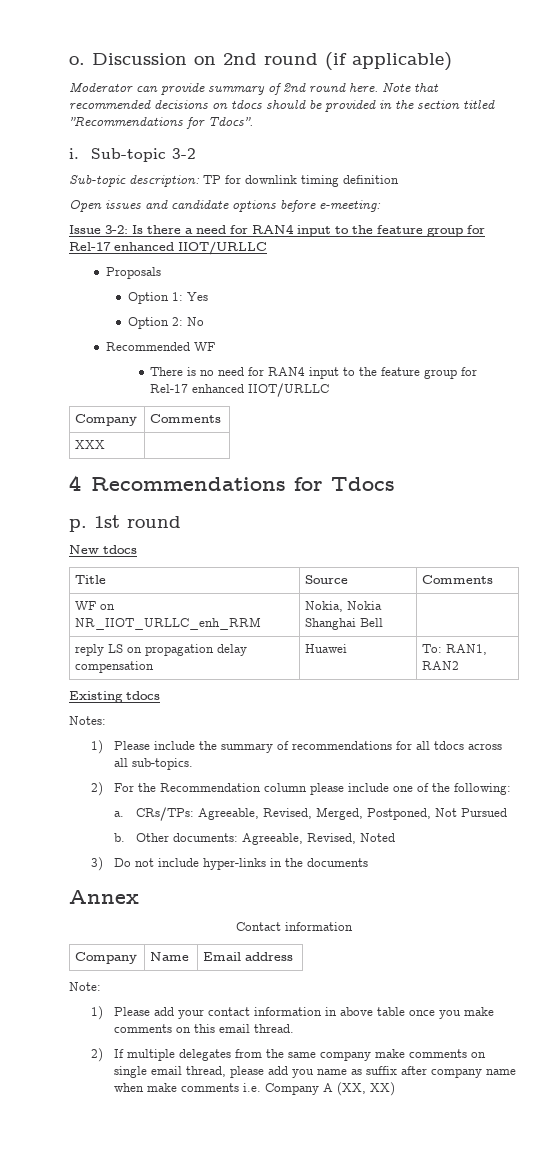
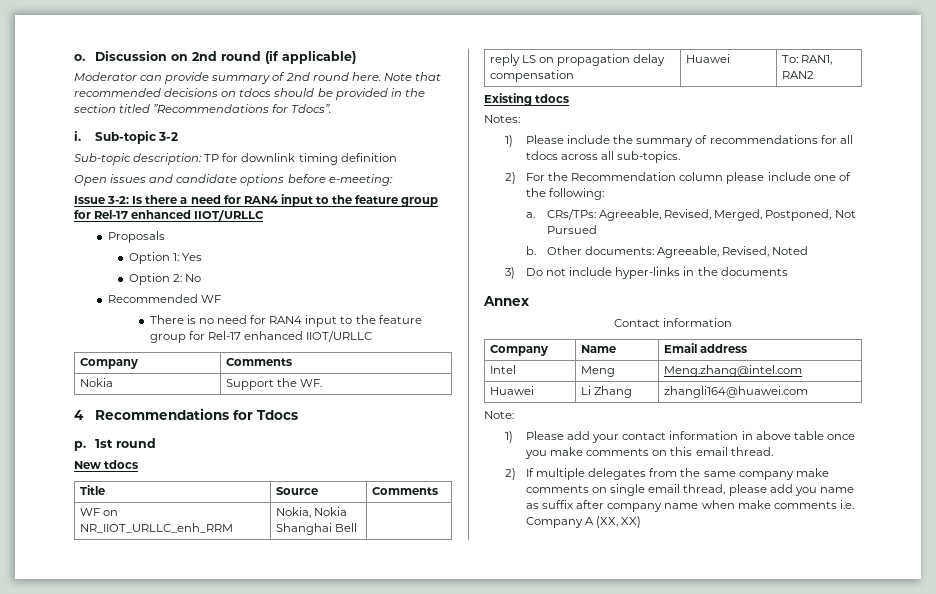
- XXX |
+ Nokia | Support the WF.
+ Intel | Meng | Meng.zhang@intel.com
+ Huawei | Li Zhang | zhangli164@huawei.com

